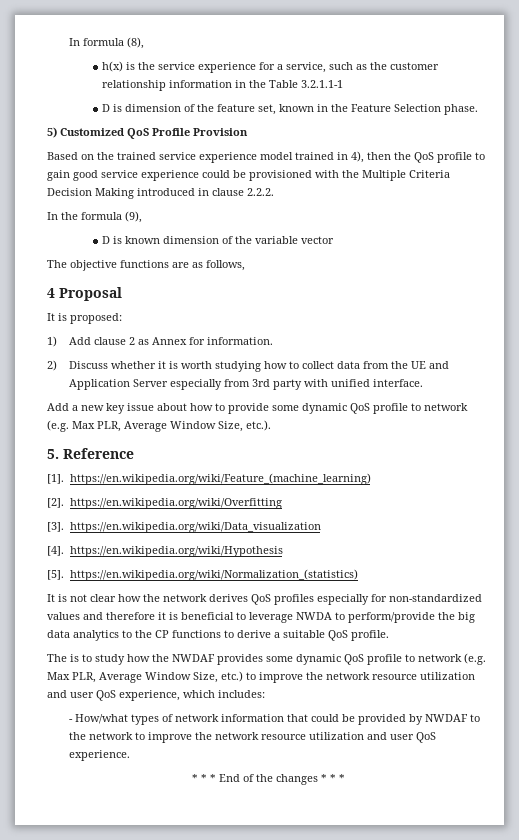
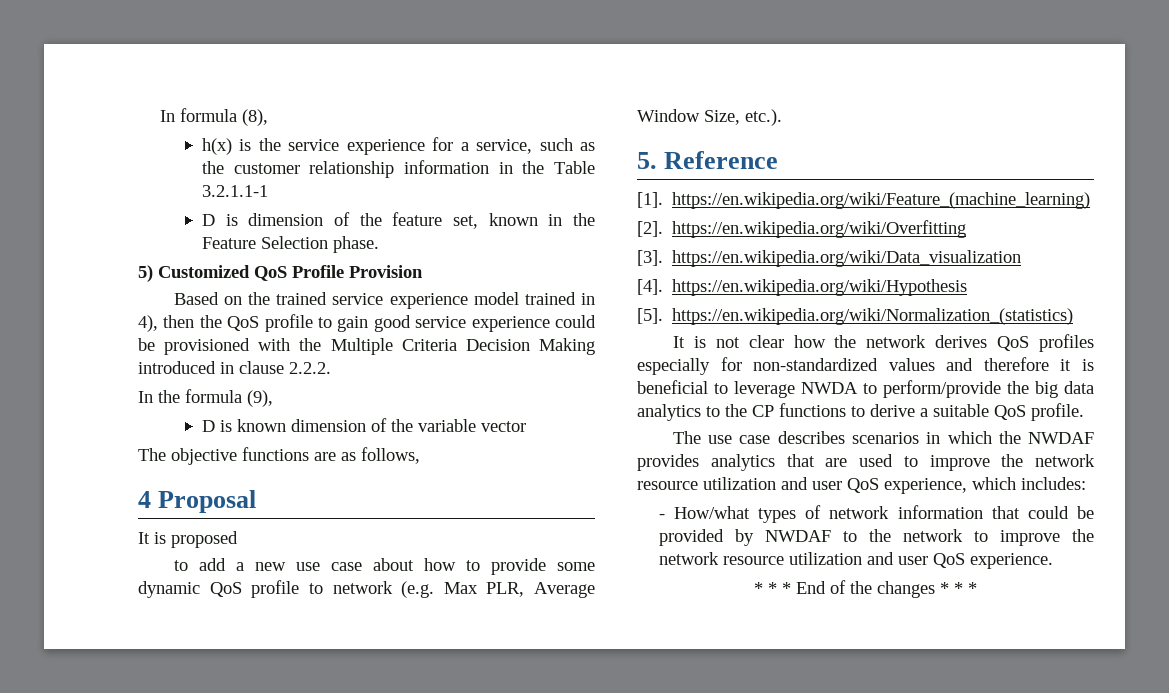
- It is proposed:
- 1) Add clause 2 as Annex for information.
- 2) Discuss whether it is worth studying how to collect data from the UE and Application Server especially from 3rd party with unified interface.
- Add a new key issue about how to provide some dynamic QoS profile to network (e.g. Max PLR, Average Window Size, etc.).
+ It is proposed
+ to add a new use case about how to provide some dynamic QoS profile to network (e.g. Max PLR, Average Window Size, etc.).
- The is to study how the NWDAF provides some dynamic QoS profile to network (e.g. Max PLR, Average Window Size, etc.) to improve the network resource utilization and user QoS experience, which includes:
+ The use case describes scenarios in which the NWDAF provides analytics that are used to improve the network resource utilization and user QoS experience, which includes:

